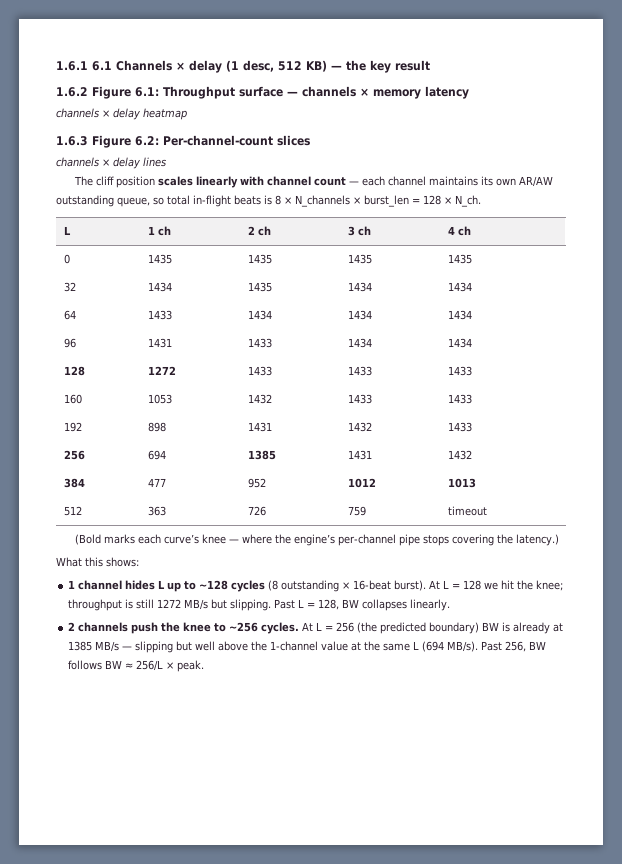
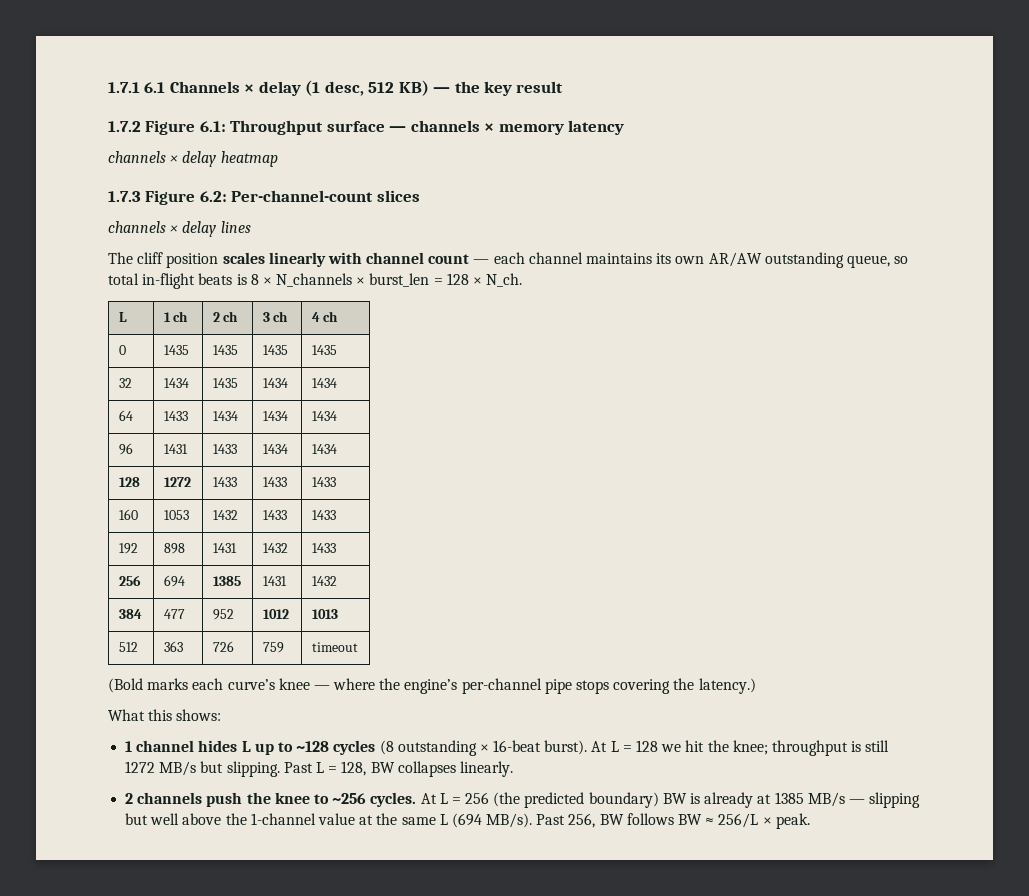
- 1.6.1 6.1 Channels × delay (1 desc, 512 KB) — the key result
+ 1.7.1 6.1 Channels × delay (1 desc, 512 KB) — the key result
- 1.6.2 Figure 6.1: Throughput surface — channels × memory latency
+ 1.7.2 Figure 6.1: Throughput surface — channels × memory latency
- 1.6.3 Figure 6.2: Per-channel-count slices
+ 1.7.3 Figure 6.2: Per-channel-count slices

